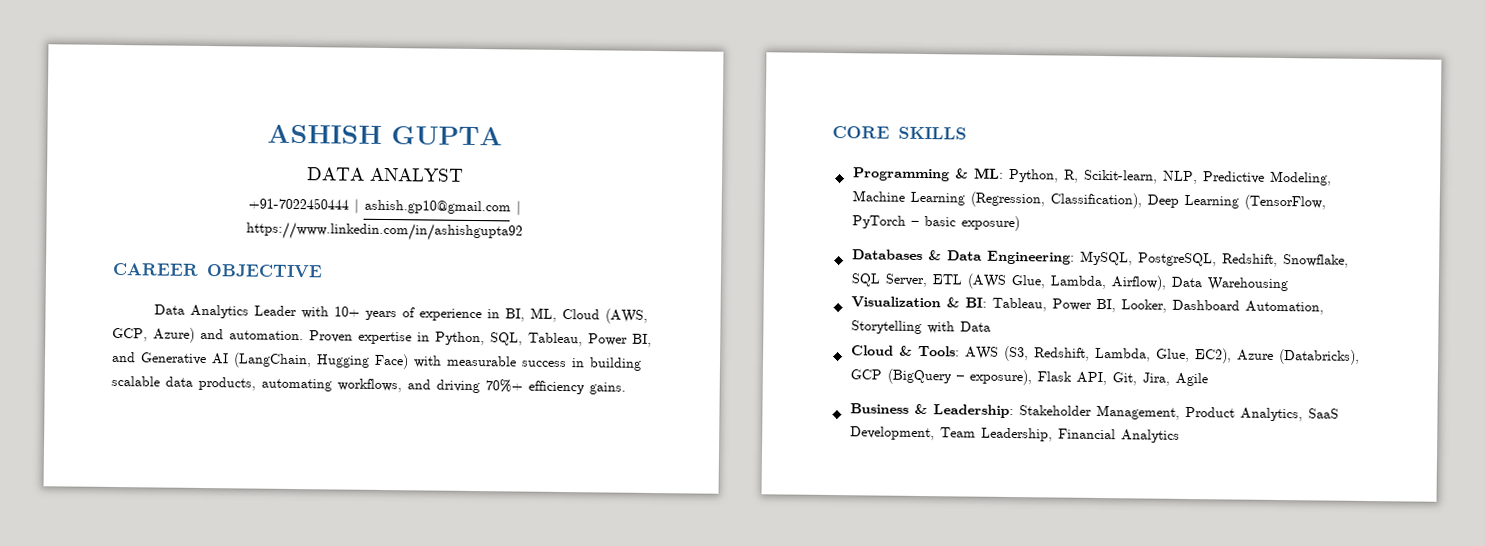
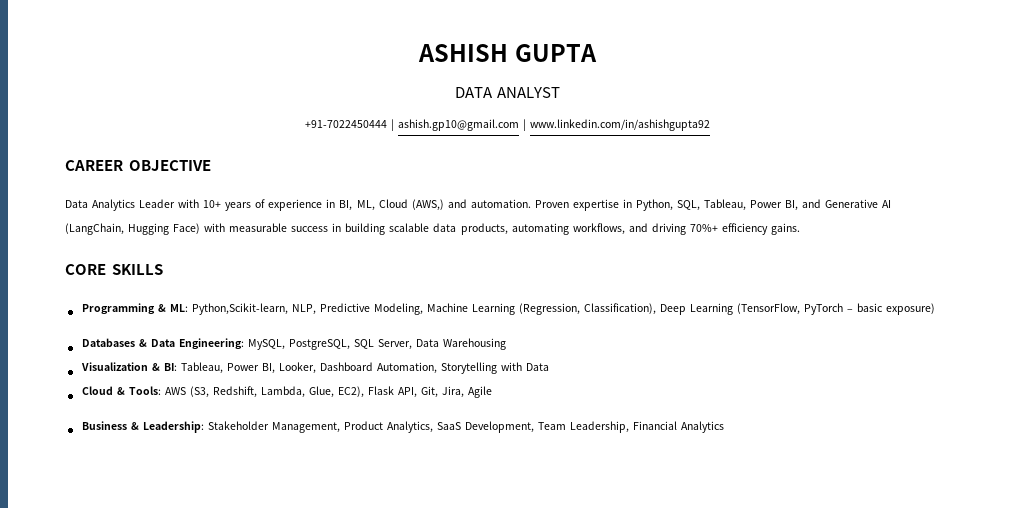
- +91-7022450444 | ashish.gp10@gmail.com | https://www.linkedin.com/in/ashishgupta92
+ +91-7022450444 | ashish.gp10@gmail.com | www.linkedin.com/in/ashishgupta92
- Data Analytics Leader with 10+ years of experience in BI, ML, Cloud (AWS, GCP, Azure) and automation.
+ Data Analytics Leader with 10+ years of experience in BI, ML, Cloud (AWS,) and automation.
- Programming & ML: Python, R, Scikit-learn, NLP, Predictive Modeling, Machine Learning (Regression, Classification), Deep Learning (TensorFlow, PyTorch – basic exposure)
+ Programming & ML: Python,Scikit-learn, NLP, Predictive Modeling, Machine Learning (Regression, Classification), Deep Learning (TensorFlow, PyTorch – basic exposure)
- Databases & Data Engineering: MySQL, PostgreSQL, Redshift, Snowflake, SQL Server, ETL (AWS Glue, Lambda, Airflow), Data Warehousing
+ Databases & Data Engineering: MySQL, PostgreSQL, SQL Server, Data Warehousing
- Cloud & Tools: AWS (S3, Redshift, Lambda, Glue, EC2), Azure (Databricks), GCP (BigQuery – exposure), Flask API, Git, Jira, Agile
+ Cloud & Tools: AWS (S3, Redshift, Lambda, Glue, EC2), Flask API, Git, Jira, Agile

